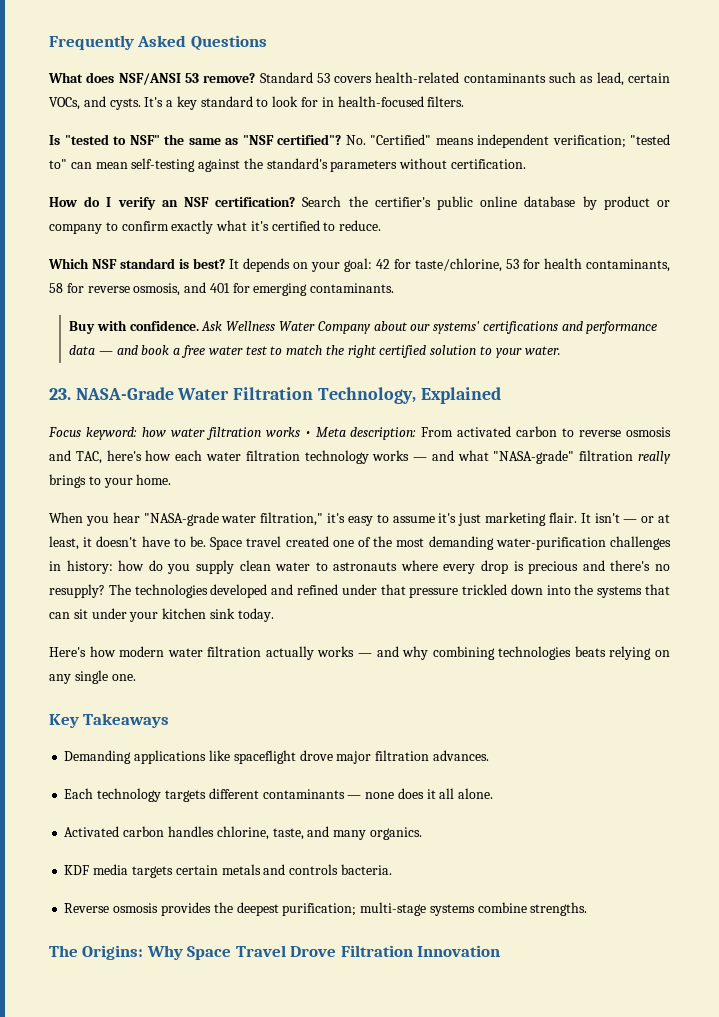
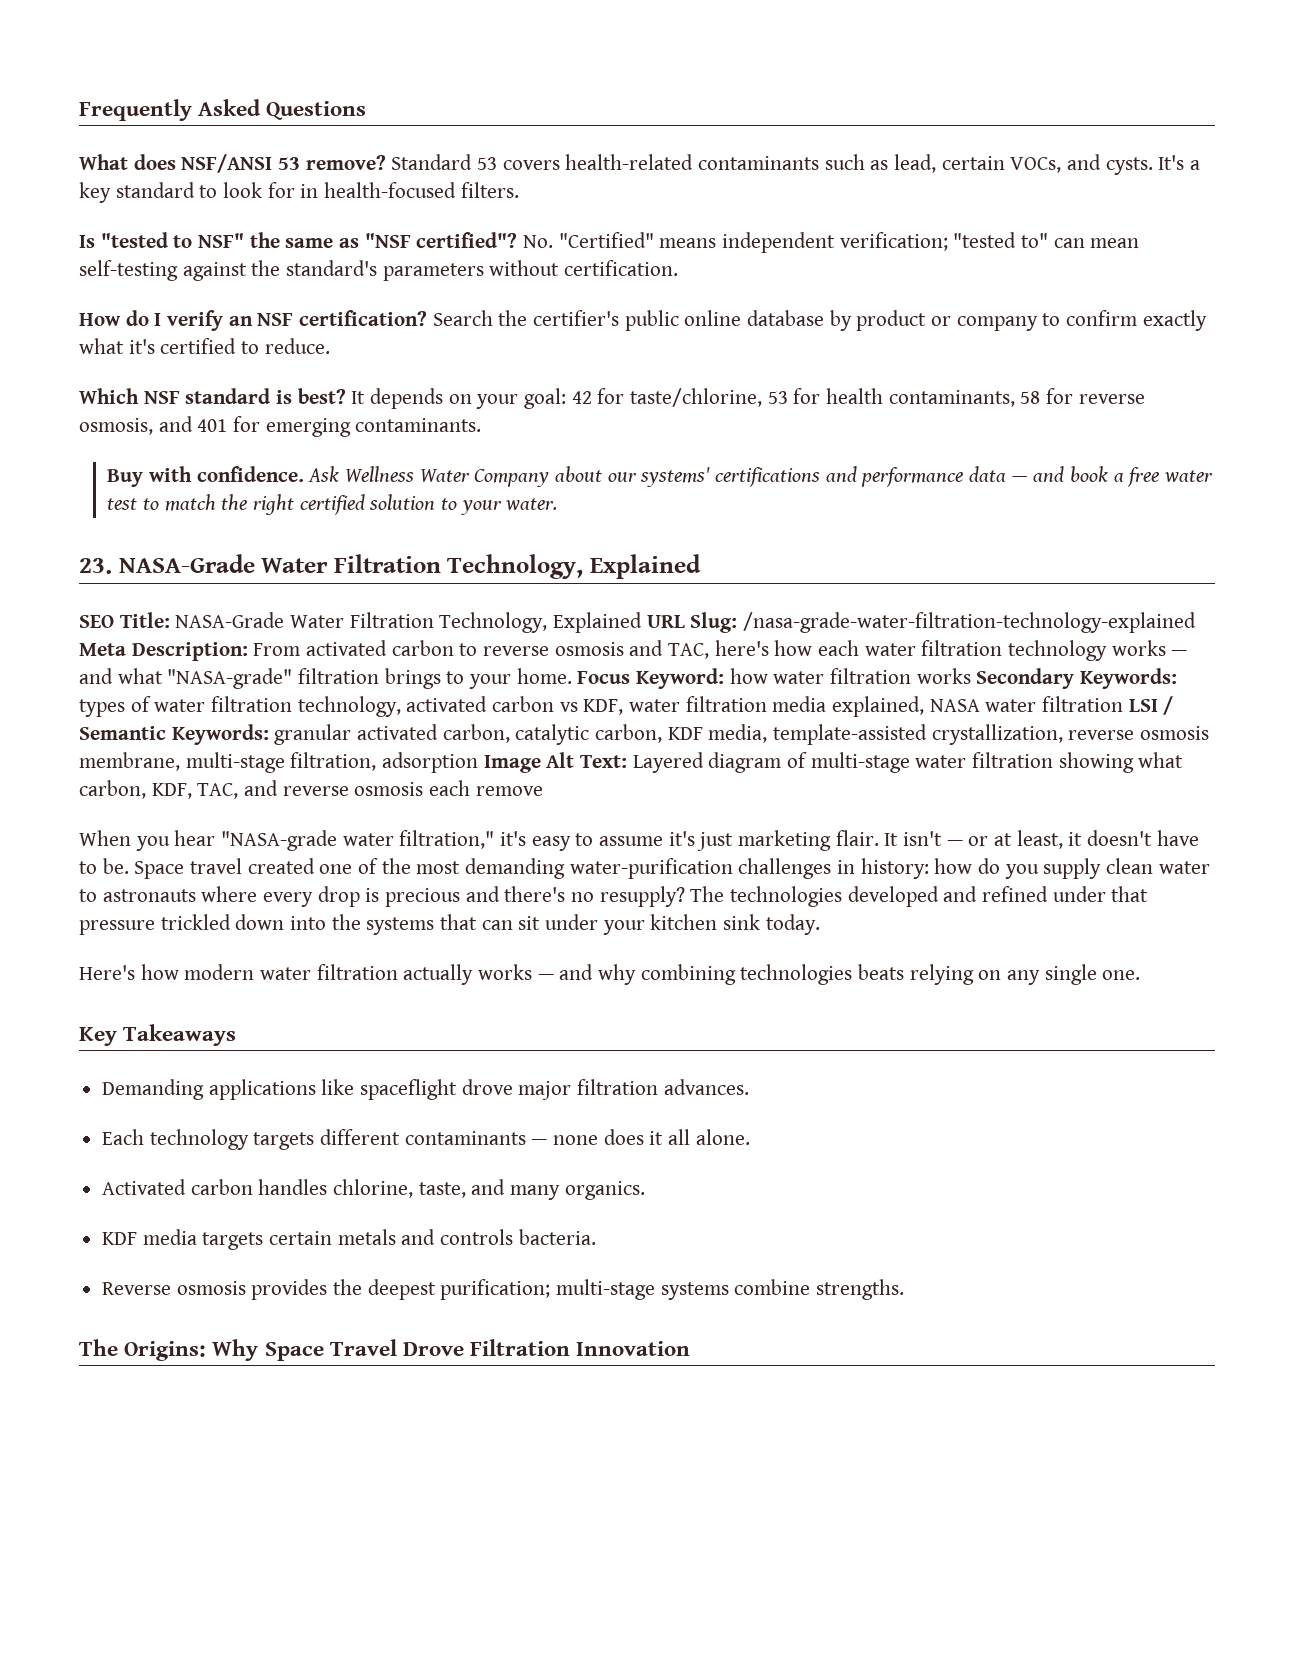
- Focus keyword: how water filtration works • Meta description: From activated carbon to reverse osmosis and TAC, here's how each water filtration technology works — and what "NASA-grade" filtration really brings to your home.
+ SEO Title: NASA-Grade Water Filtration Technology, Explained URL Slug: /nasa-grade-water-filtration-technology-explained Meta Description: From activated carbon to reverse osmosis and TAC, here's how each water filtration technology works — and what "NASA-grade" filtration brings to your home. Focus Keyword: how water filtration works Secondary Keywords: types of water filtration technology, activated carbon vs KDF, water filtration media explained, NASA water filtration LSI / Semantic Keywords: granular activated carbon, catalytic carbon, KDF media, template-assisted crystallization, reverse osmosis membrane, multi-stage filtration, adsorption Image Alt Text: Layered diagram of multi-stage water filtration showing what carbon, KDF, TAC, and reverse osmosis each remove

